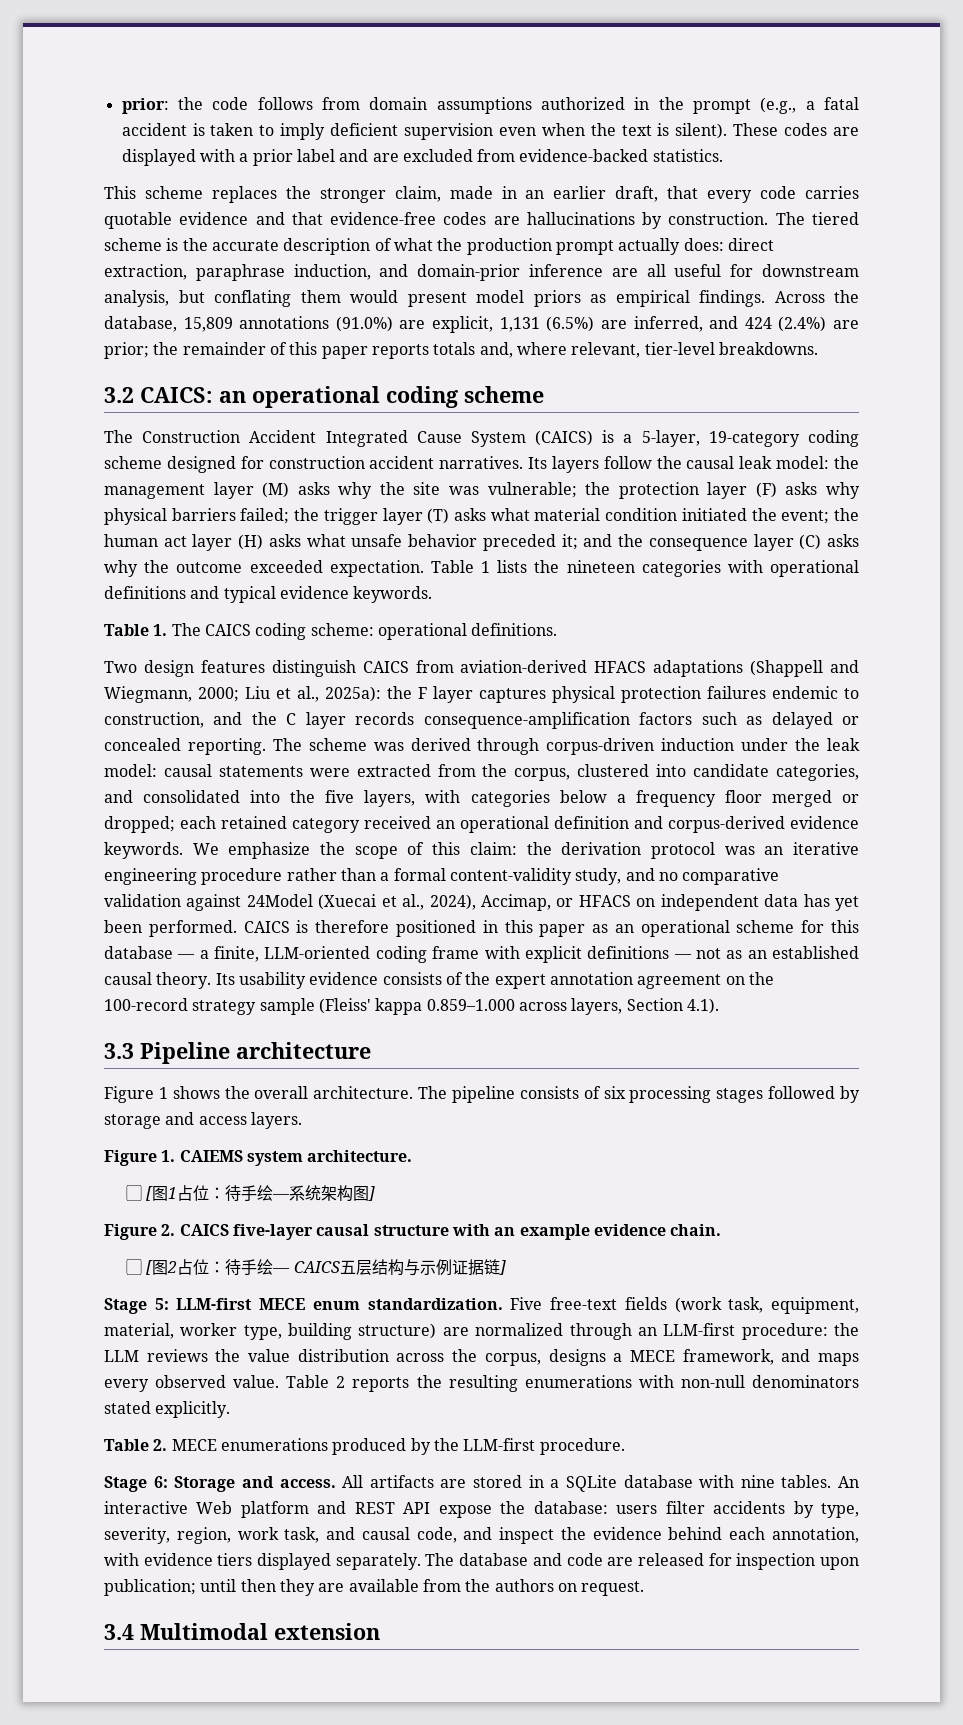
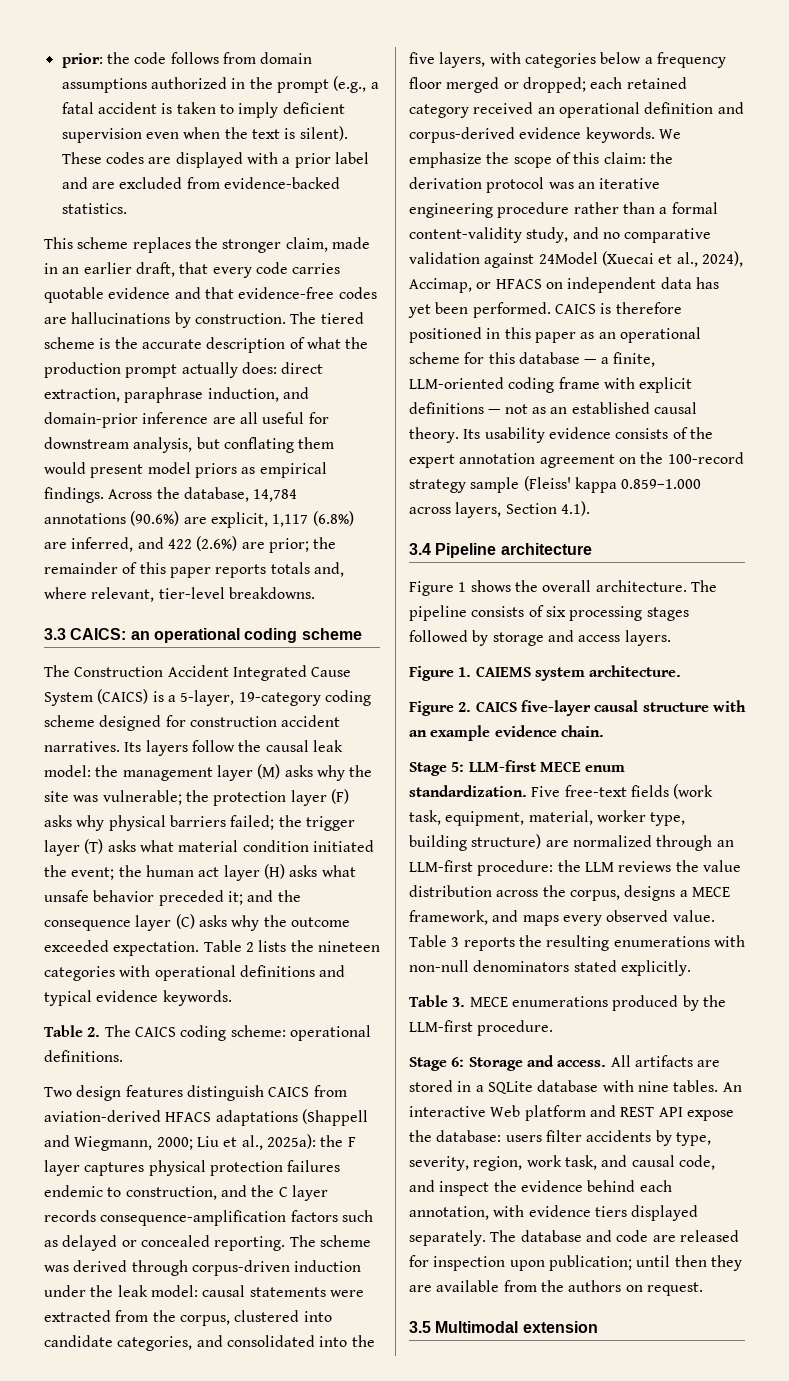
- Across the database, 15,809 annotations (91.0%) are explicit, 1,131 (6.5%) are inferred, and 424 (2.4%) are prior; the remainder of this paper reports totals and, where relevant, tier-level breakdowns.
+ Across the database, 14,784 annotations (90.6%) are explicit, 1,117 (6.8%) are inferred, and 422 (2.6%) are prior; the remainder of this paper reports totals and, where relevant, tier-level breakdowns.
- 3.2 CAICS: an operational coding scheme
+ 3.3 CAICS: an operational coding scheme
- Table 1 lists the nineteen categories with operational definitions and typical evidence keywords.
+ Table 2 lists the nineteen categories with operational definitions and typical evidence keywords.
- Table 1. The CAICS coding scheme: operational definitions.
+ Table 2. The CAICS coding scheme: operational definitions.
- 3.3 Pipeline architecture
+ 3.4 Pipeline architecture
- ▢ [图1占位：待手绘—系统架构图]
- ▢ [图2占位：待手绘— CAICS五层结构与示例证据链]
- Table 2 reports the resulting enumerations with non-null denominators stated explicitly.
+ Table 3 reports the resulting enumerations with non-null denominators stated explicitly.
- Table 2. MECE enumerations produced by the LLM-first procedure.
+ Table 3. MECE enumerations produced by the LLM-first procedure.
- 3.4 Multimodal extension
+ 3.5 Multimodal extension

